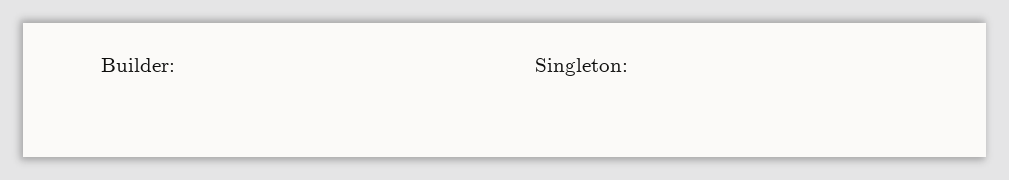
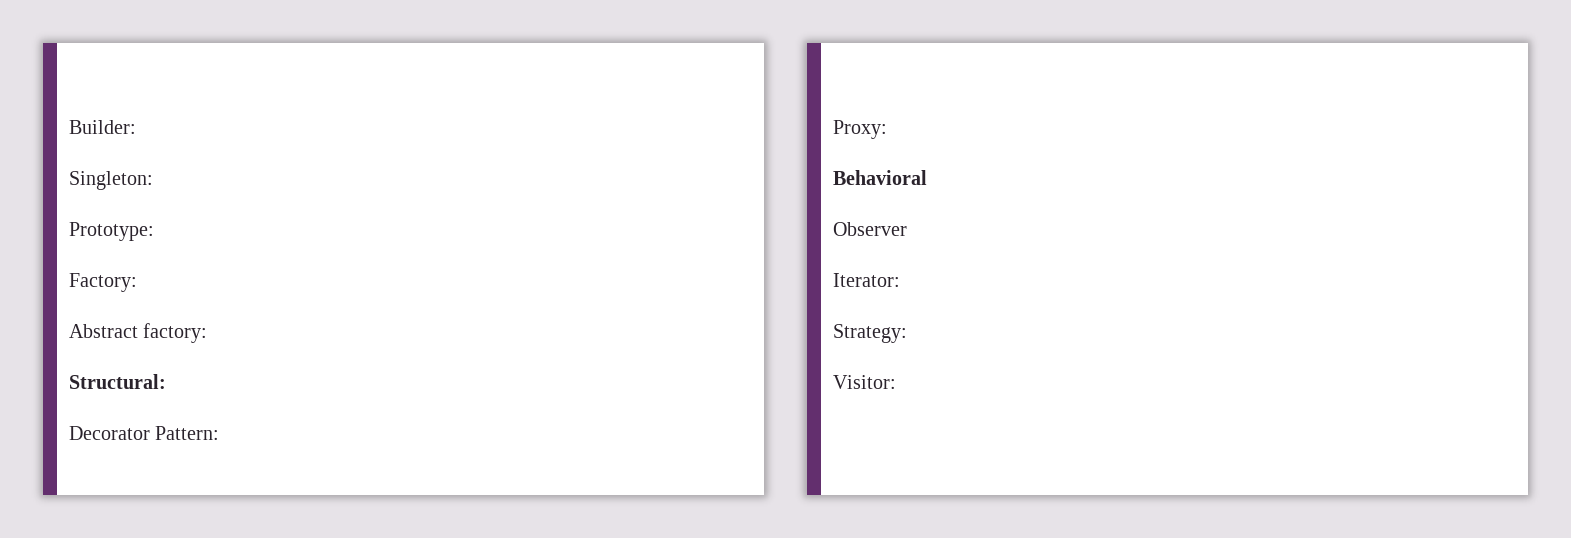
+ Prototype:
+ Factory:
+ Abstract factory:
+ Structural:
+ Decorator Pattern:
+ Proxy:
+ Behavioral
+ Observer
+ Iterator:
+ Strategy:
+ Visitor:

